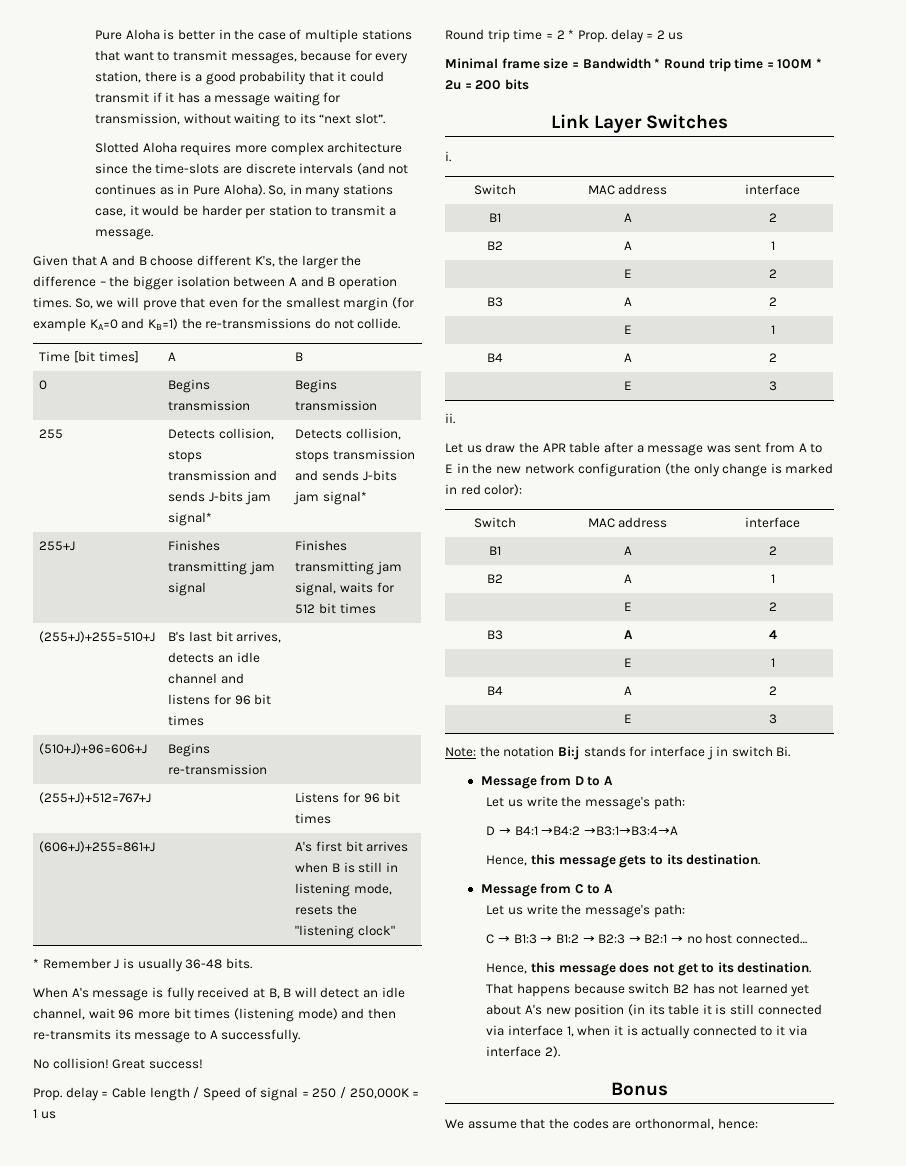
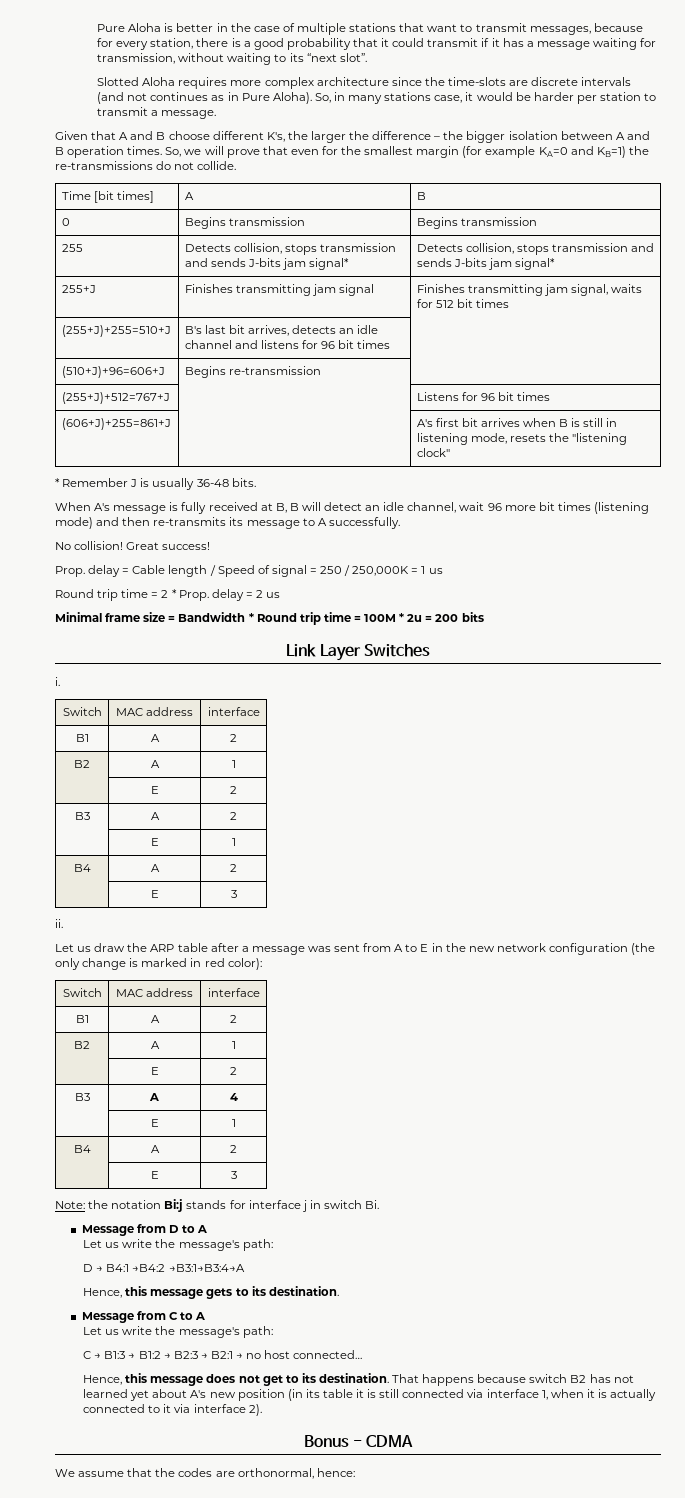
- Let us draw the APR table after a message was sent from A to E in the new network configuration (the only change is marked in red color):
+ Let us draw the ARP table after a message was sent from A to E in the new network configuration (the only change is marked in red color):
- Bonus
+ Bonus - CDMA

